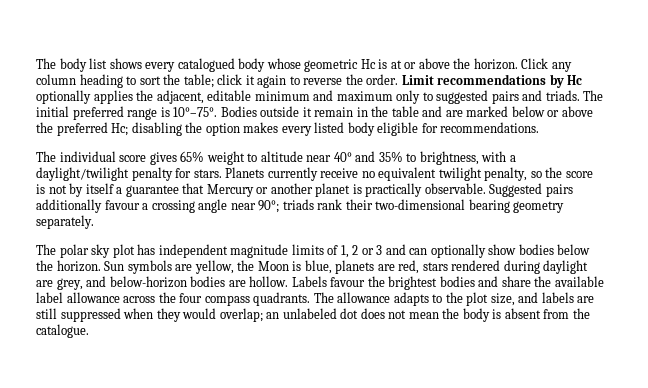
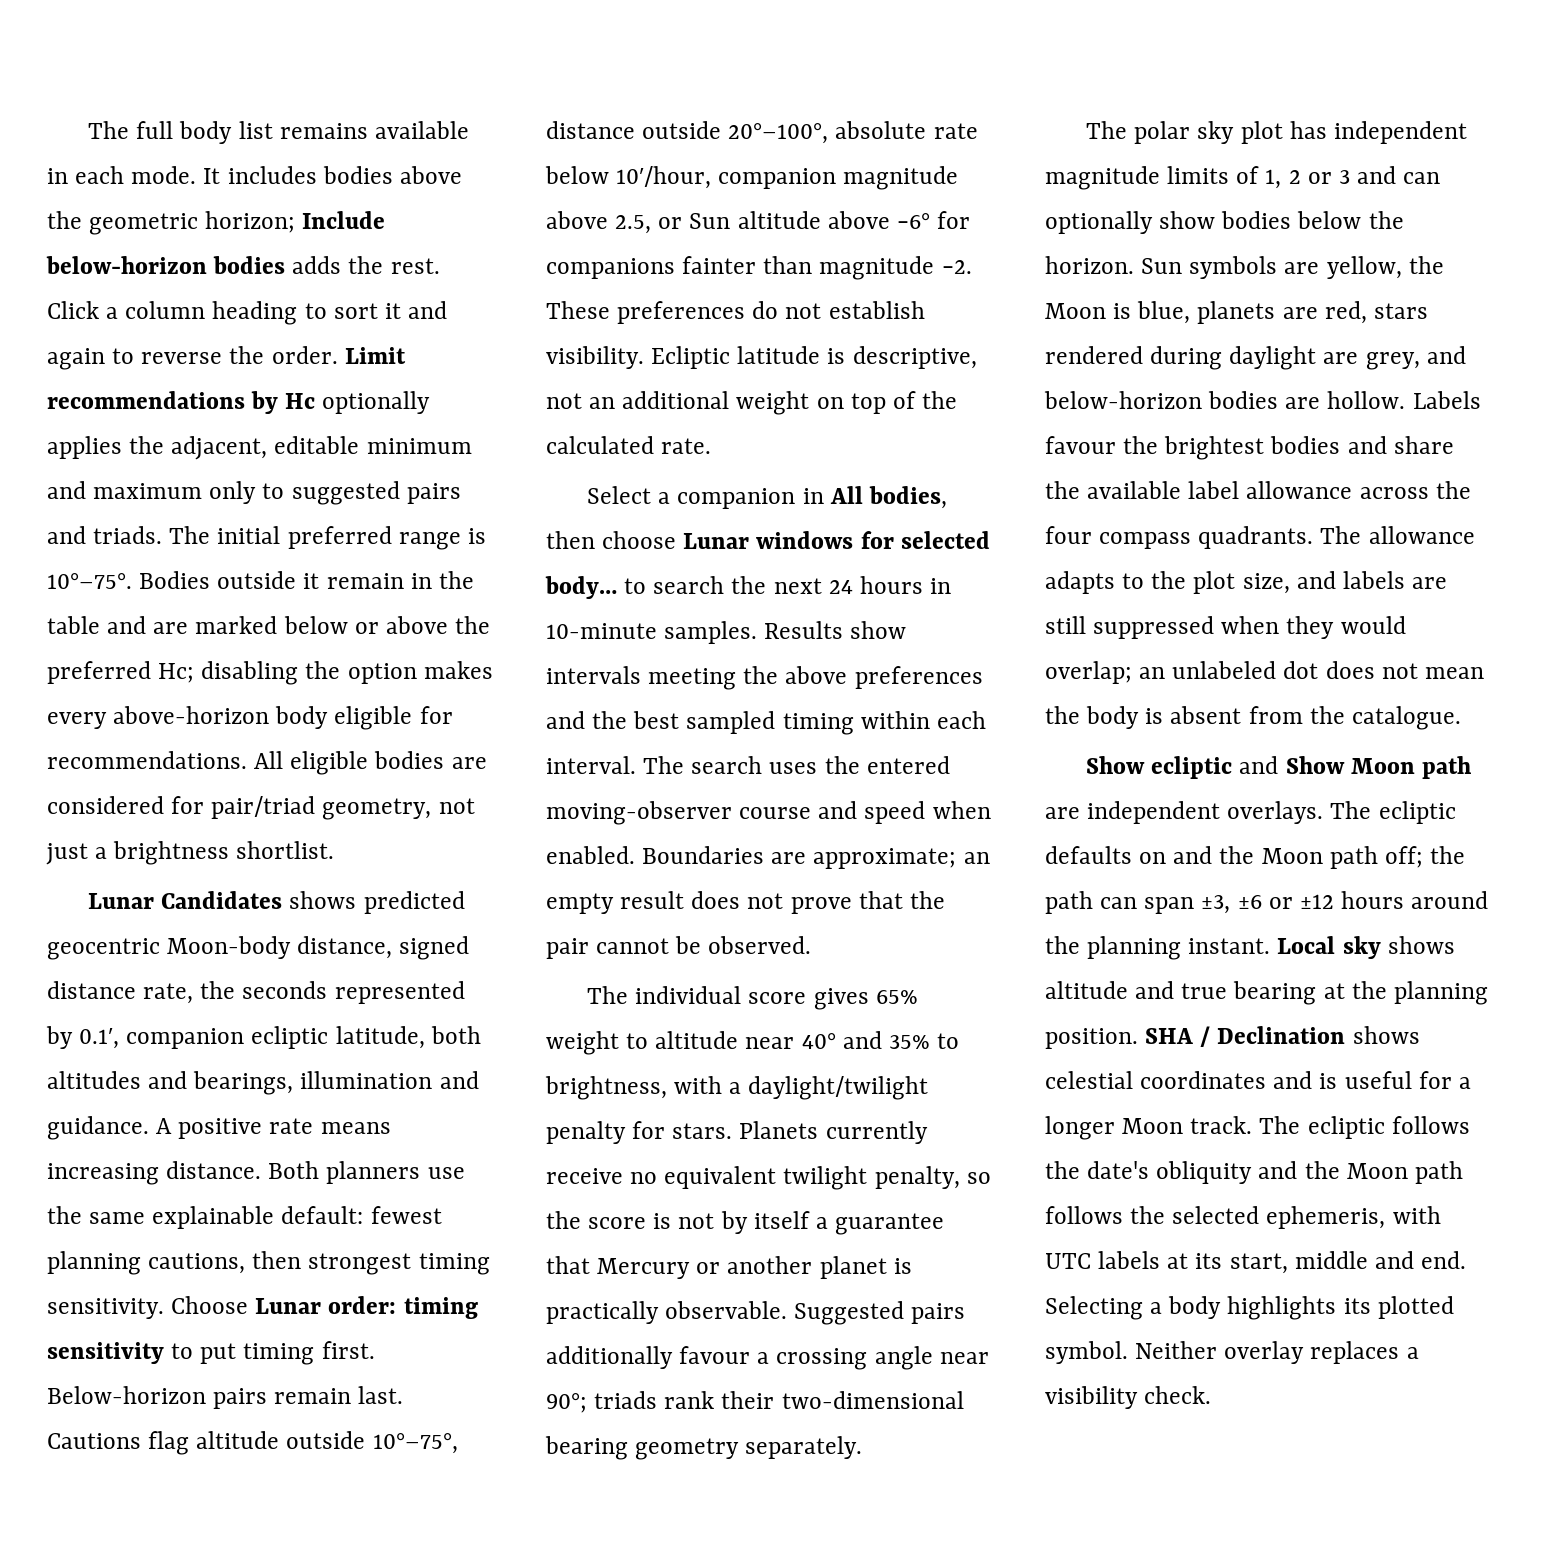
- The body list shows every catalogued body whose geometric Hc is at or above the horizon. Click any column heading to sort the table; click it again to reverse the order.
+ The full body list remains available in each mode. It includes bodies above the geometric horizon; Include below-horizon bodies adds the rest. Click a column heading to sort it and again to reverse the order.
- Bodies outside it remain in the table and are marked below or above the preferred Hc; disabling the option makes every listed body eligible for recommendations.
+ Bodies outside it remain in the table and are marked below or above the preferred Hc; disabling the option makes every above-horizon body eligible for recommendations. All eligible bodies are considered for pair/triad geometry, not just a brightness shortlist.
+ Lunar Candidates shows predicted geocentric Moon-body distance, signed distance rate, the seconds represented by 0.1′, companion ecliptic latitude, both altitudes and bearings, illumination and guidance. A positive rate means increasing distance. Both planners use the same explainable default: fewest planning cautions, then strongest timing sensitivity. Choose Lunar order: timing sensitivity to put timing first. Below-horizon pairs remain last. Cautions flag altitude outside 10°–75°, distance outside 20°–100°, absolute rate below 10′/hour, companion magnitude above 2.5, or Sun altitude above −6° for companions fainter than magnitude −2. These preferences do not establish visibility. Ecliptic latitude is descriptive, not an additional weight on top of the calculated rate.
+ Select a companion in All bodies, then choose Lunar windows for selected body… to search the next 24 hours in 10-minute samples. Results show intervals meeting the above preferences and the best sampled timing within each interval. The search uses the entered moving-observer course and speed when enabled. Boundaries are approximate; an empty result does not prove that the pair cannot be observed.
+ Show ecliptic and Show Moon path are independent overlays. The ecliptic defaults on and the Moon path off; the path can span ±3, ±6 or ±12 hours around the planning instant. Local sky shows altitude and true bearing at the planning position. SHA / Declination shows celestial coordinates and is useful for a longer Moon track. The ecliptic follows the date's obliquity and the Moon path follows the selected ephemeris, with UTC labels at its start, middle and end. Selecting a body highlights its plotted symbol. Neither overlay replaces a visibility check.

